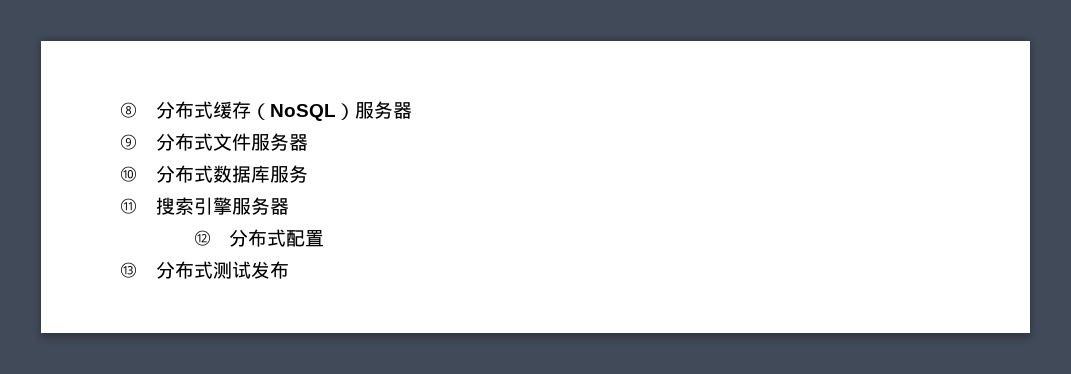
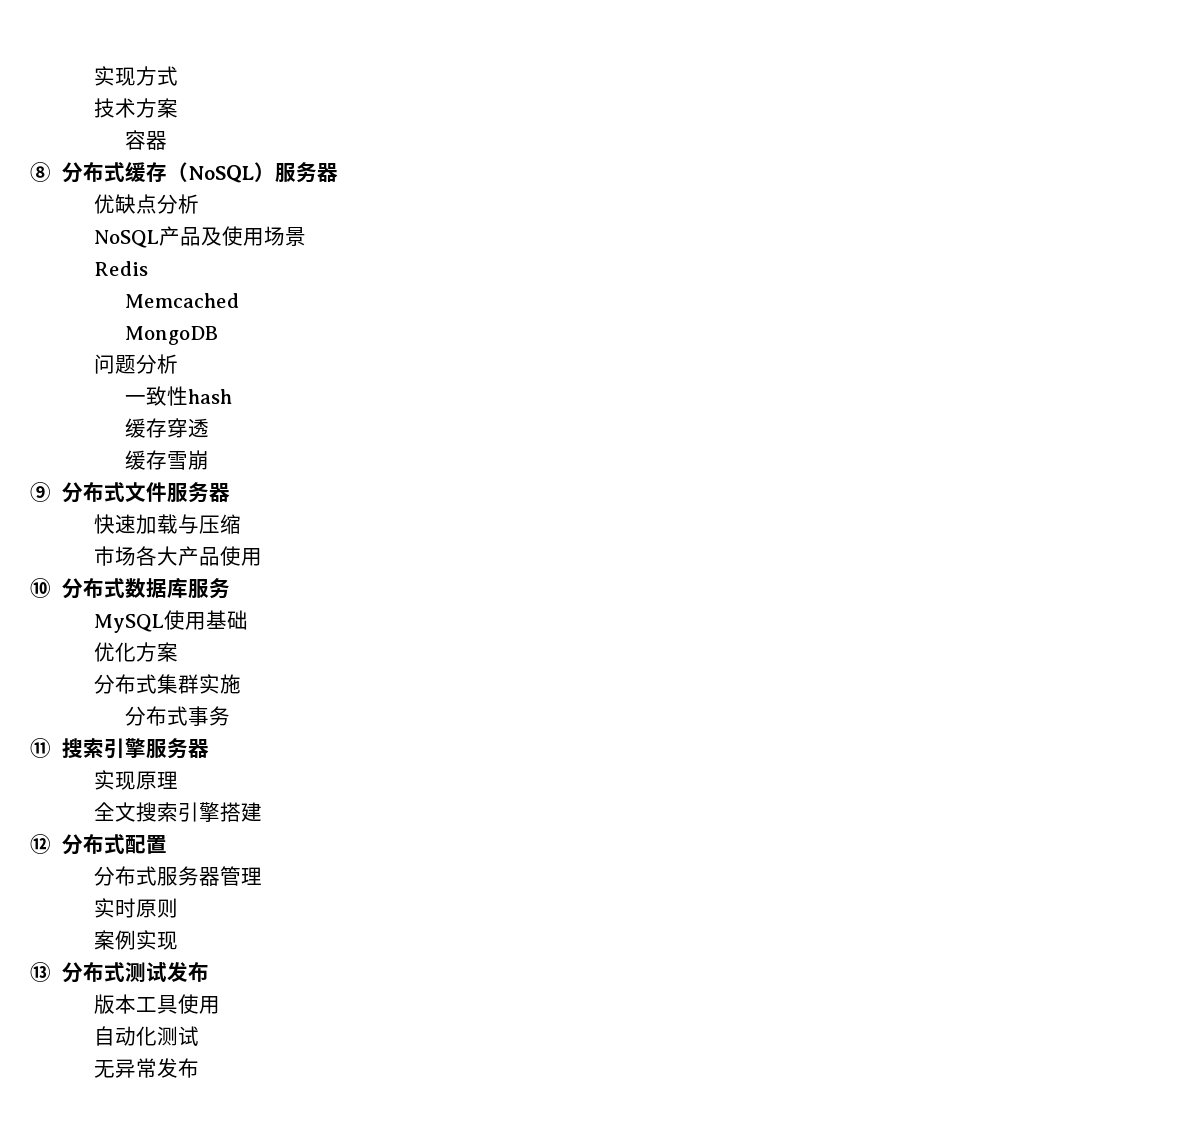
+ 实现方式
+ 技术方案
+ 容器
+ 优缺点分析
+ NoSQL产品及使用场景
+ Redis
+ Memcached
+ MongoDB
+ 问题分析
+ 一致性hash
+ 缓存穿透
+ 缓存雪崩
+ 快速加载与压缩
+ 市场各大产品使用
+ MySQL使用基础
+ 优化方案
+ 分布式集群实施
+ 分布式事务
+ 实现原理
+ 全文搜索引擎搭建
  ⑫分布式配置
+ 分布式服务器管理
+ 实时原则
+ 案例实现
+ 版本工具使用
+ 自动化测试
+ 无异常发布

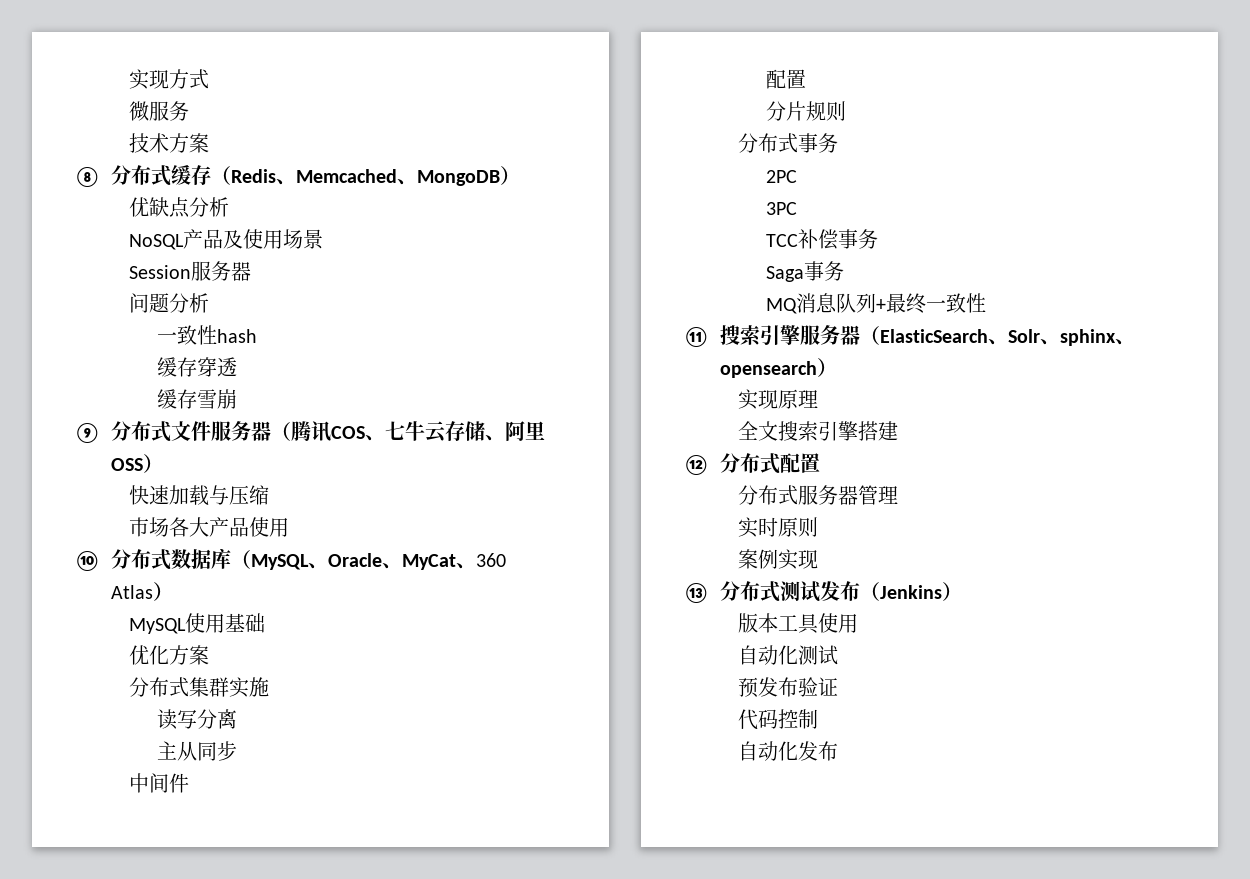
+ 微服务
- 容器
- ⑧分布式缓存（NoSQL）服务器
+ ⑧分布式缓存（Redis、Memcached、MongoDB）
- Redis
- Memcached
- MongoDB
+ Session服务器
- ⑨分布式文件服务器
+ ⑨分布式文件服务器（腾讯COS、七牛云存储、阿里OSS）
- ⑩分布式数据库服务
+ ⑩分布式数据库（MySQL、Oracle、MyCat、360 Atlas）
+ 读写分离
+ 主从同步
+ 中间件
+ 配置
+ 分片规则
  分布式事务
+ 2PC
+ 3PC
+ TCC补偿事务
+ Saga事务
+ MQ消息队列+最终一致性
- ⑪搜索引擎服务器
+ ⑪搜索引擎服务器（ElasticSearch、Solr、sphinx、opensearch）
- ⑬分布式测试发布
+ ⑬分布式测试发布（Jenkins）
- 无异常发布
+ 预发布验证
+ 代码控制
+ 自动化发布

